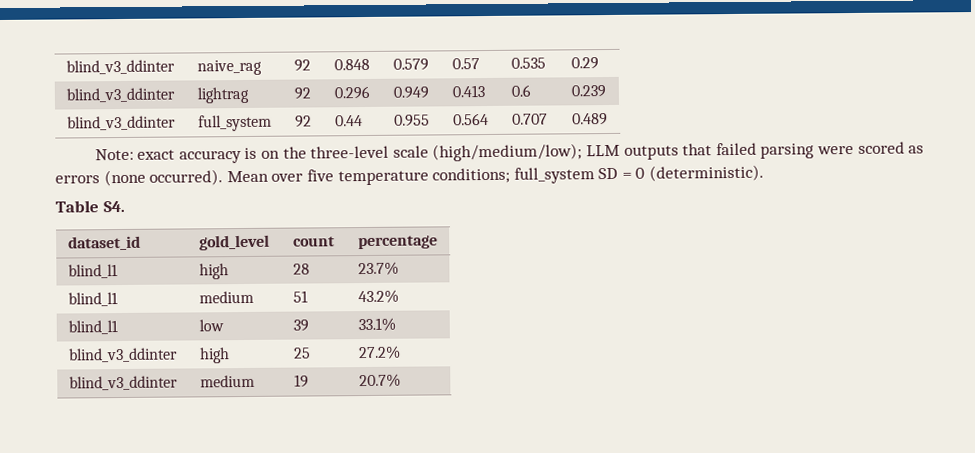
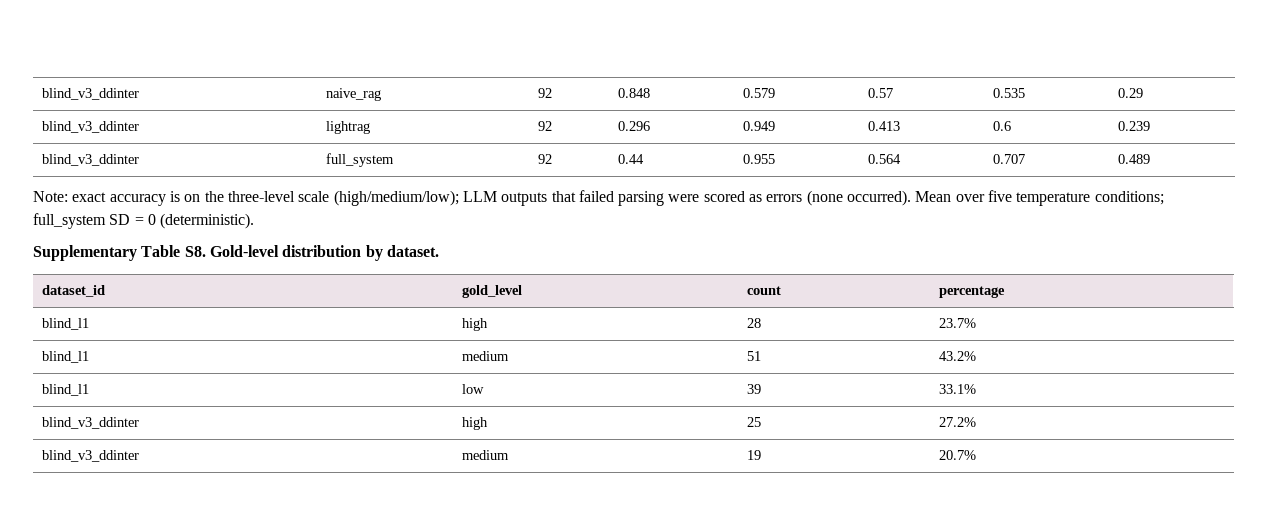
- Table S4.
+ Supplementary Table S8. Gold-level distribution by dataset.

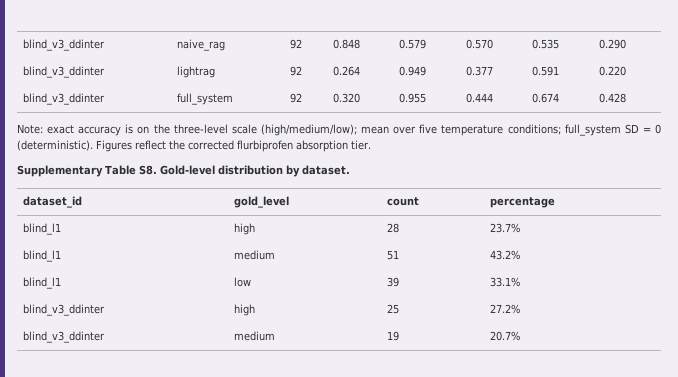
- blind_v3_ddinter | naive_rag | 92 | 0.848 | 0.579 | 0.57 | 0.535 | 0.29
+ blind_v3_ddinter | naive_rag | 92 | 0.848 | 0.579 | 0.570 | 0.535 | 0.290
- blind_v3_ddinter | lightrag | 92 | 0.296 | 0.949 | 0.413 | 0.6 | 0.239
+ blind_v3_ddinter | lightrag | 92 | 0.264 | 0.949 | 0.377 | 0.591 | 0.220
- blind_v3_ddinter | full_system | 92 | 0.44 | 0.955 | 0.564 | 0.707 | 0.489
+ blind_v3_ddinter | full_system | 92 | 0.320 | 0.955 | 0.444 | 0.674 | 0.428
- Note: exact accuracy is on the three-level scale (high/medium/low); LLM outputs that failed parsing were scored as errors (none occurred). Mean over five temperature conditions; full_system SD = 0 (deterministic).
+ Note: exact accuracy is on the three-level scale (high/medium/low); mean over five temperature conditions; full_system SD = 0 (deterministic). Figures reflect the corrected flurbiprofen absorption tier.

